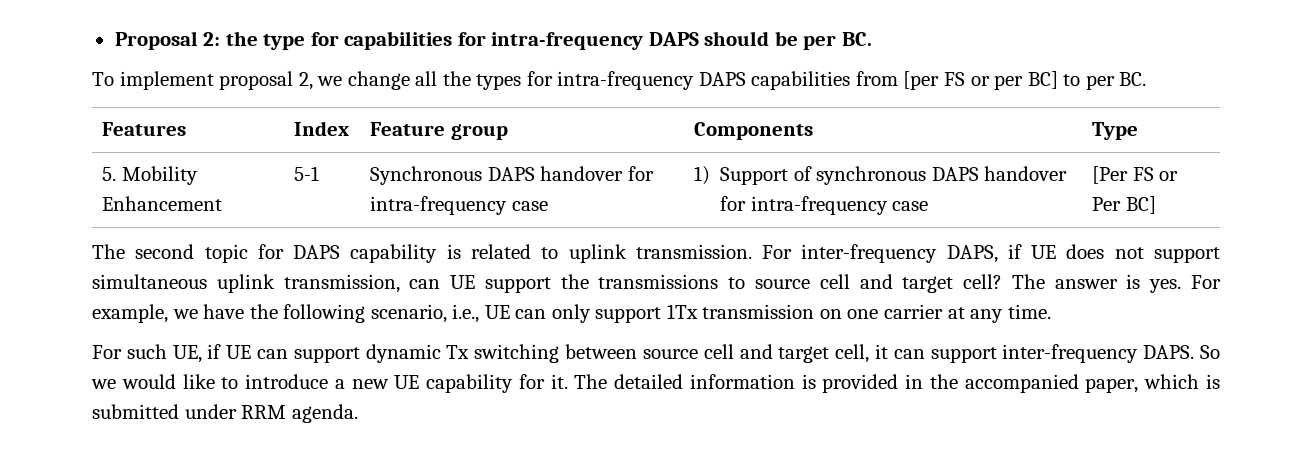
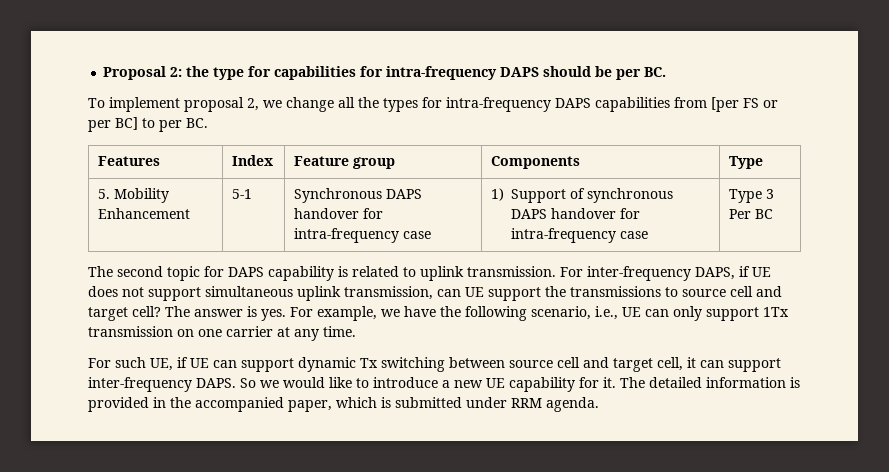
- 5. Mobility Enhancement | 5-1 | Synchronous DAPS handover for intra-frequency case | 1) Support of synchronous DAPS handover for intra-frequency case | [Per FS or Per BC]
+ 5. Mobility Enhancement | 5-1 | Synchronous DAPS handover for intra-frequency case | 1) Support of synchronous DAPS handover for intra-frequency case | Type 3 Per BC

